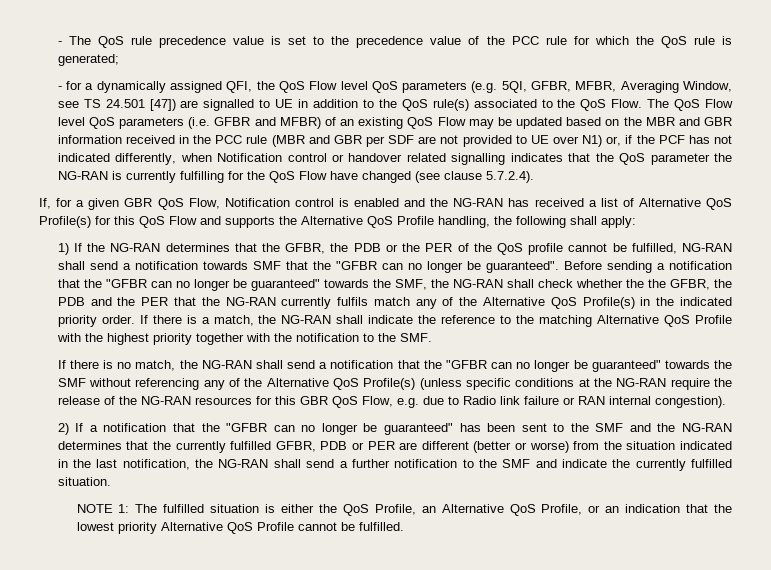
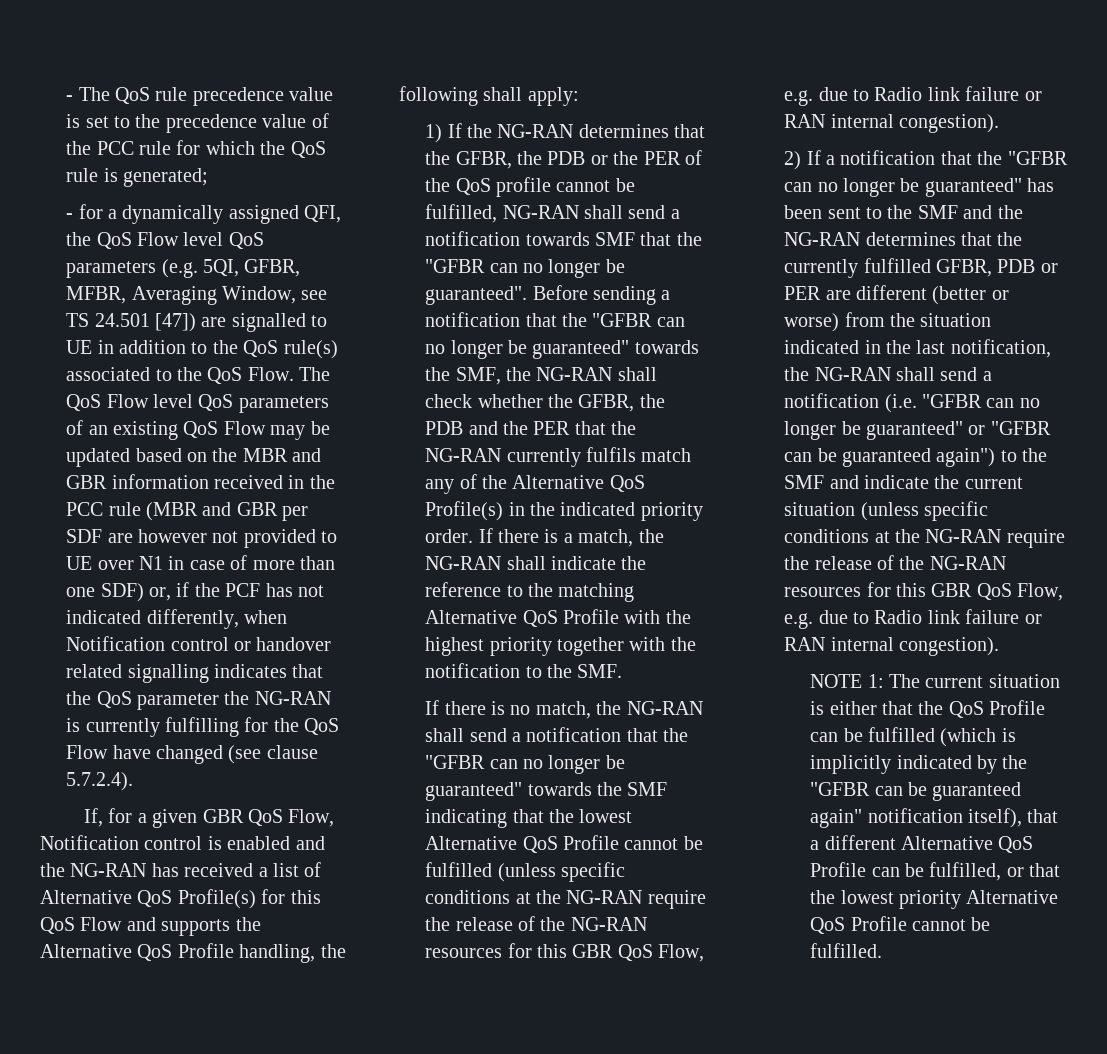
- The QoS Flow level QoS parameters (i.e. GFBR and MFBR) of an existing QoS Flow may be updated based on the MBR and GBR information received in the PCC rule (MBR and GBR per SDF are not provided to UE over N1) or, if the PCF has not indicated differently, when Notification control or handover related signalling indicates that the QoS parameter the NG-RAN is currently fulfilling for the QoS Flow have changed (see clause 5.7.2.4).
+ The QoS Flow level QoS parameters of an existing QoS Flow may be updated based on the MBR and GBR information received in the PCC rule (MBR and GBR per SDF are however not provided to UE over N1 in case of more than one SDF) or, if the PCF has not indicated differently, when Notification control or handover related signalling indicates that the QoS parameter the NG-RAN is currently fulfilling for the QoS Flow have changed (see clause 5.7.2.4).
- Before sending a notification that the "GFBR can no longer be guaranteed" towards the SMF, the NG-RAN shall check whether the the GFBR, the PDB and the PER that the NG-RAN currently fulfils match any of the Alternative QoS Profile(s) in the indicated priority order.
+ Before sending a notification that the "GFBR can no longer be guaranteed" towards the SMF, the NG-RAN shall check whether the GFBR, the PDB and the PER that the NG-RAN currently fulfils match any of the Alternative QoS Profile(s) in the indicated priority order.
- If there is no match, the NG-RAN shall send a notification that the "GFBR can no longer be guaranteed" towards the SMF without referencing any of the Alternative QoS Profile(s) (unless specific conditions at the NG-RAN require the release of the NG-RAN resources for this GBR QoS Flow, e.g. due to Radio link failure or RAN internal congestion).
+ If there is no match, the NG-RAN shall send a notification that the "GFBR can no longer be guaranteed" towards the SMF indicating that the lowest Alternative QoS Profile cannot be fulfilled (unless specific conditions at the NG-RAN require the release of the NG-RAN resources for this GBR QoS Flow, e.g. due to Radio link failure or RAN internal congestion).
- 2) If a notification that the "GFBR can no longer be guaranteed" has been sent to the SMF and the NG-RAN determines that the currently fulfilled GFBR, PDB or PER are different (better or worse) from the situation indicated in the last notification, the NG-RAN shall send a further notification to the SMF and indicate the currently fulfilled situation.
+ 2) If a notification that the "GFBR can no longer be guaranteed" has been sent to the SMF and the NG-RAN determines that the currently fulfilled GFBR, PDB or PER are different (better or worse) from the situation indicated in the last notification, the NG-RAN shall send a notification (i.e. "GFBR can no longer be guaranteed" or "GFBR can be guaranteed again") to the SMF and indicate the current situation (unless specific conditions at the NG-RAN require the release of the NG-RAN resources for this GBR QoS Flow, e.g. due to Radio link failure or RAN internal congestion).
- NOTE 1: The fulfilled situation is either the QoS Profile, an Alternative QoS Profile, or an indication that the lowest priority Alternative QoS Profile cannot be fulfilled.
+ NOTE 1: The current situation is either that the QoS Profile can be fulfilled (which is implicitly indicated by the "GFBR can be guaranteed again" notification itself), that a different Alternative QoS Profile can be fulfilled, or that the lowest priority Alternative QoS Profile cannot be fulfilled.

